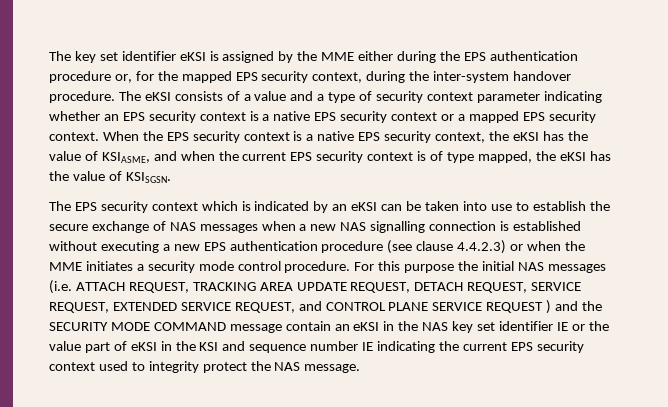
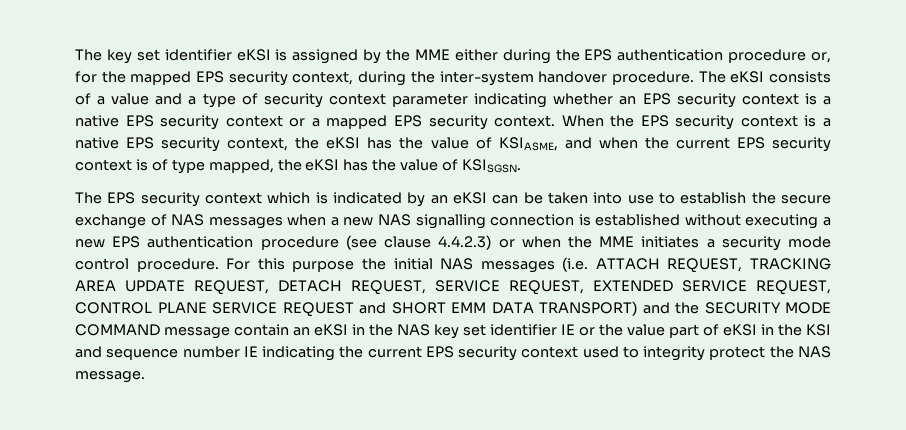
- For this purpose the initial NAS messages (i.e. ATTACH REQUEST, TRACKING AREA UPDATE REQUEST, DETACH REQUEST, SERVICE REQUEST, EXTENDED SERVICE REQUEST, and CONTROL PLANE SERVICE REQUEST ) and the SECURITY MODE COMMAND message contain an eKSI in the NAS key set identifier IE or the value part of eKSI in the KSI and sequence number IE indicating the current EPS security context used to integrity protect the NAS message.
+ For this purpose the initial NAS messages (i.e. ATTACH REQUEST, TRACKING AREA UPDATE REQUEST, DETACH REQUEST, SERVICE REQUEST, EXTENDED SERVICE REQUEST, CONTROL PLANE SERVICE REQUEST and SHORT EMM DATA TRANSPORT) and the SECURITY MODE COMMAND message contain an eKSI in the NAS key set identifier IE or the value part of eKSI in the KSI and sequence number IE indicating the current EPS security context used to integrity protect the NAS message.

